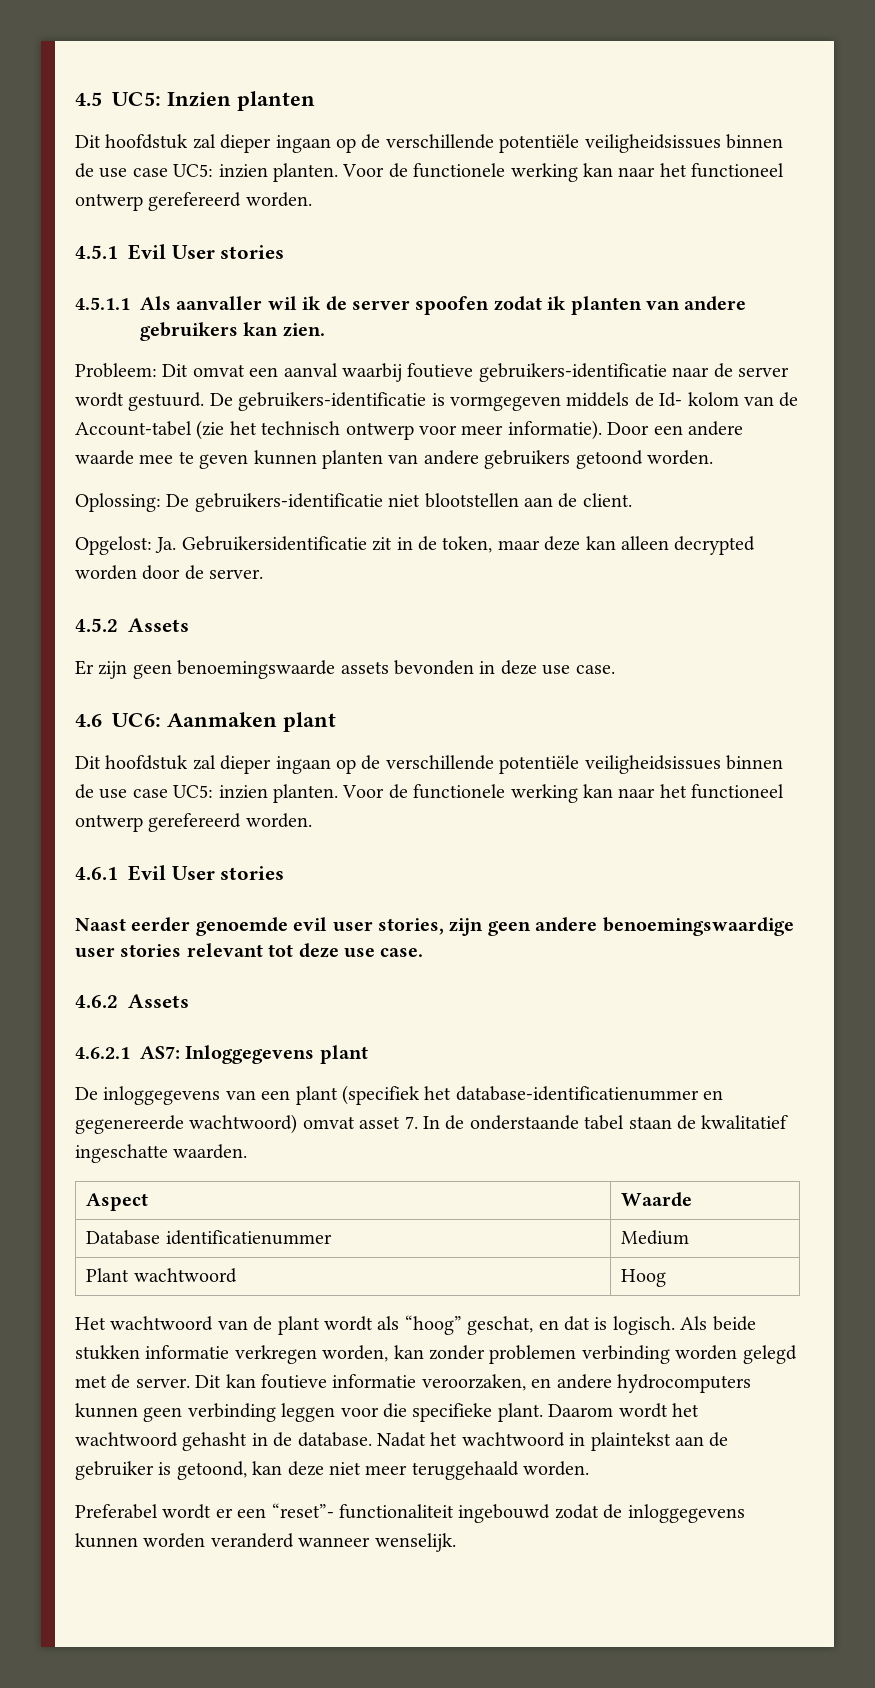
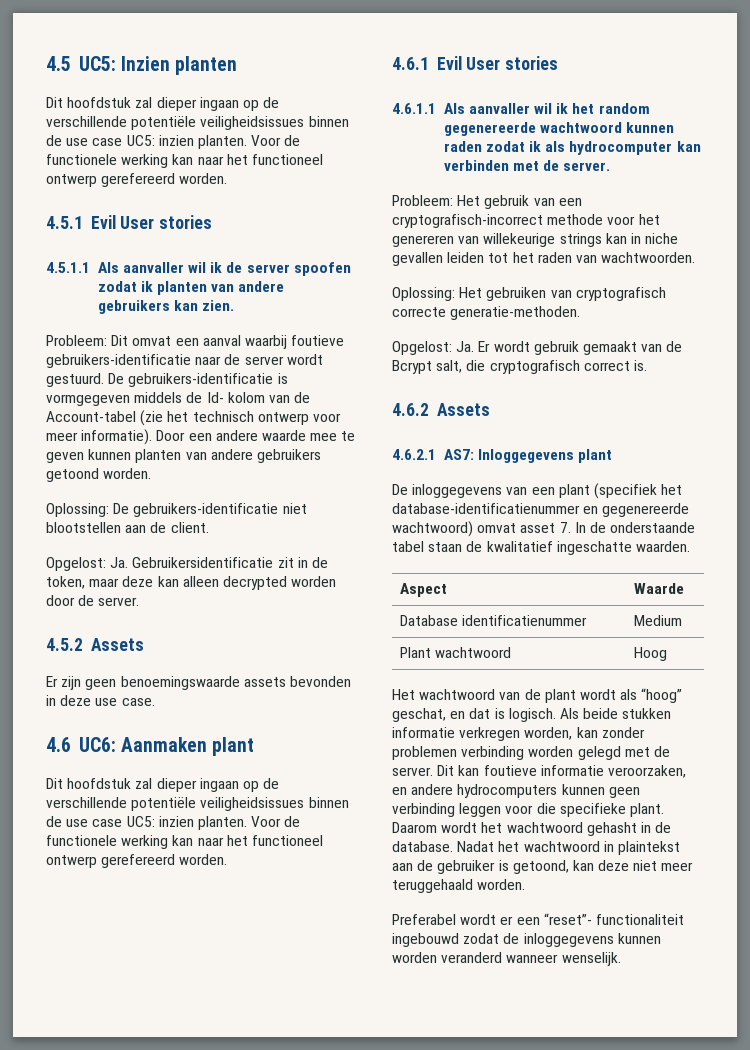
- Naast eerder genoemde evil user stories, zijn geen andere benoemingswaardige user stories relevant tot deze use case.
+ 4.6.1.1 Als aanvaller wil ik het random gegenereerde wachtwoord kunnen raden zodat ik als hydrocomputer kan verbinden met de server.
+ Probleem: Het gebruik van een cryptografisch-incorrect methode voor het genereren van willekeurige strings kan in niche gevallen leiden tot het raden van wachtwoorden.
+ Oplossing: Het gebruiken van cryptografisch correcte generatie-methoden.
+ Opgelost: Ja. Er wordt gebruik gemaakt van de Bcrypt salt, die cryptografisch correct is.

